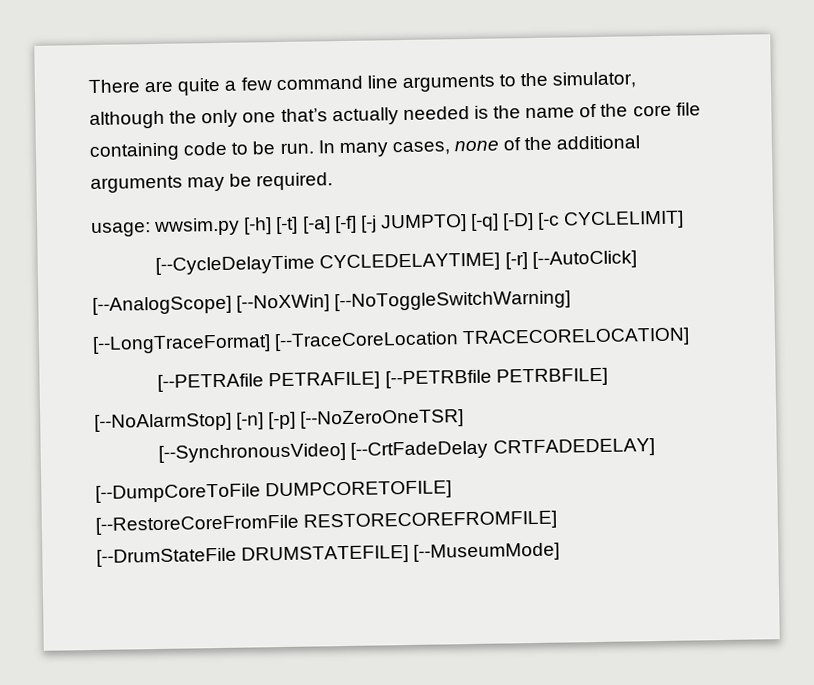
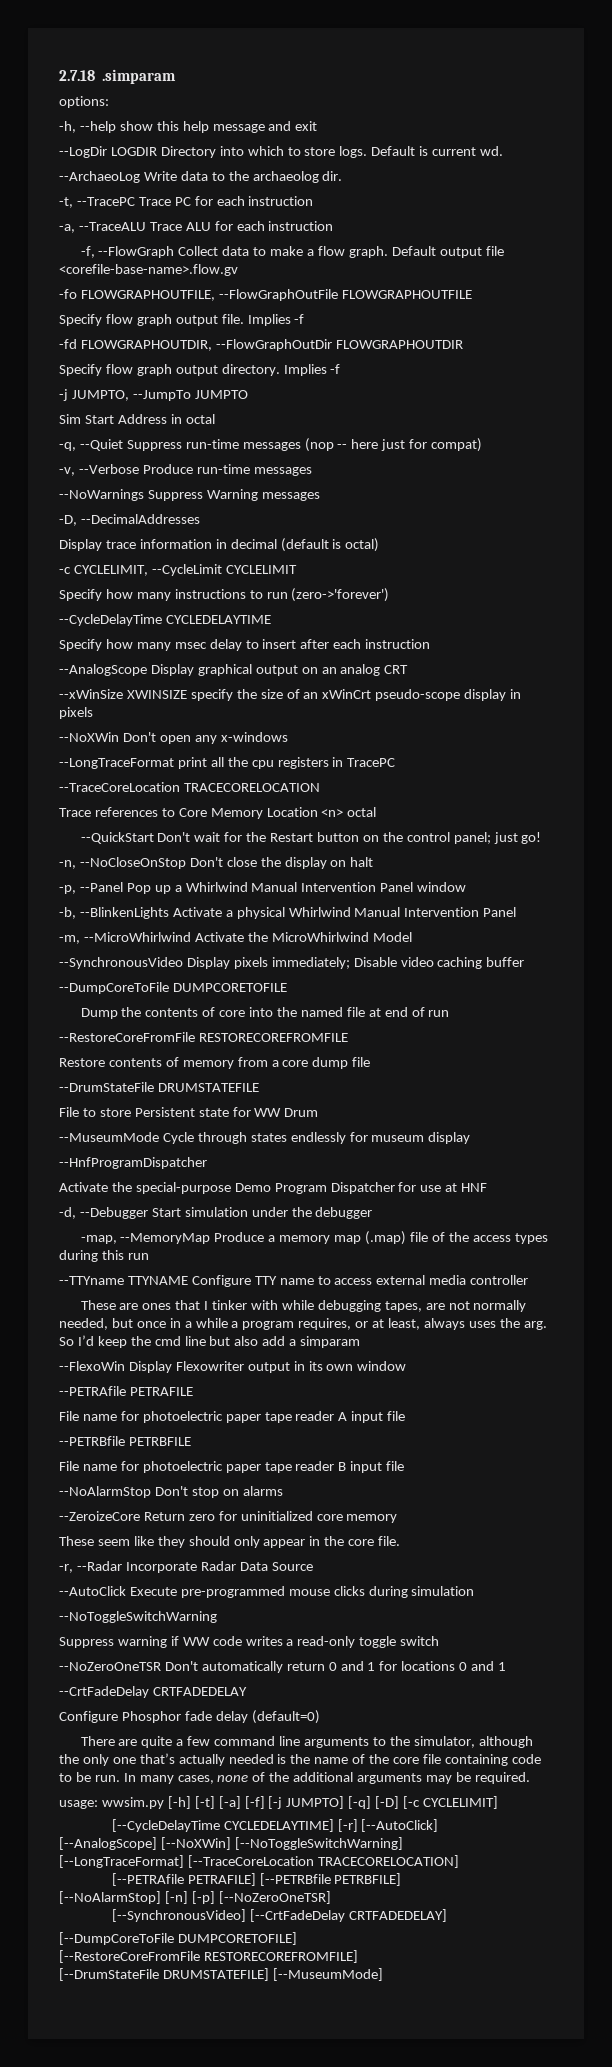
+ 2.7.18 .simparam
+ options:
+ -h, --help show this help message and exit
+ --LogDir LOGDIR Directory into which to store logs. Default is current wd.
+ --ArchaeoLog Write data to the archaeolog dir.
+ -t, --TracePC Trace PC for each instruction
+ -a, --TraceALU Trace ALU for each instruction
+ -f, --FlowGraph Collect data to make a flow graph. Default output file <corefile-base-name>.flow.gv
+ -fo FLOWGRAPHOUTFILE, --FlowGraphOutFile FLOWGRAPHOUTFILE
+ Specify flow graph output file. Implies -f
+ -fd FLOWGRAPHOUTDIR, --FlowGraphOutDir FLOWGRAPHOUTDIR
+ Specify flow graph output directory. Implies -f
+ -j JUMPTO, --JumpTo JUMPTO
+ Sim Start Address in octal
+ -q, --Quiet Suppress run-time messages (nop -- here just for compat)
+ -v, --Verbose Produce run-time messages
+ --NoWarnings Suppress Warning messages
+ -D, --DecimalAddresses
+ Display trace information in decimal (default is octal)
+ -c CYCLELIMIT, --CycleLimit CYCLELIMIT
+ Specify how many instructions to run (zero->'forever')
+ --CycleDelayTime CYCLEDELAYTIME
+ Specify how many msec delay to insert after each instruction
+ --AnalogScope Display graphical output on an analog CRT
+ --xWinSize XWINSIZE specify the size of an xWinCrt pseudo-scope display in pixels
+ --NoXWin Don't open any x-windows
+ --LongTraceFormat print all the cpu registers in TracePC
+ --TraceCoreLocation TRACECORELOCATION
+ Trace references to Core Memory Location <n> octal
+ --QuickStart Don't wait for the Restart button on the control panel; just go!
+ -n, --NoCloseOnStop Don't close the display on halt
+ -p, --Panel Pop up a Whirlwind Manual Intervention Panel window
+ -b, --BlinkenLights Activate a physical Whirlwind Manual Intervention Panel
+ -m, --MicroWhirlwind Activate the MicroWhirlwind Model
+ --SynchronousVideo Display pixels immediately; Disable video caching buffer
+ --DumpCoreToFile DUMPCORETOFILE
+ Dump the contents of core into the named file at end of run
+ --RestoreCoreFromFile RESTORECOREFROMFILE
+ Restore contents of memory from a core dump file
+ --DrumStateFile DRUMSTATEFILE
+ File to store Persistent state for WW Drum
+ --MuseumMode Cycle through states endlessly for museum display
+ --HnfProgramDispatcher
+ Activate the special-purpose Demo Program Dispatcher for use at HNF
+ -d, --Debugger Start simulation under the debugger
+ -map, --MemoryMap Produce a memory map (.map) file of the access types during this run
+ --TTYname TTYNAME Configure TTY name to access external media controller
+ These are ones that I tinker with while debugging tapes, are not normally needed, but once in a while a program requires, or at least, always uses the arg. So I’d keep the cmd line but also add a simparam
+ --FlexoWin Display Flexowriter output in its own window
+ --PETRAfile PETRAFILE
+ File name for photoelectric paper tape reader A input file
+ --PETRBfile PETRBFILE
+ File name for photoelectric paper tape reader B input file
+ --NoAlarmStop Don't stop on alarms
+ --ZeroizeCore Return zero for uninitialized core memory
+ These seem like they should only appear in the core file.
+ -r, --Radar Incorporate Radar Data Source
+ --AutoClick Execute pre-programmed mouse clicks during simulation
+ --NoToggleSwitchWarning
+ Suppress warning if WW code writes a read-only toggle switch
+ --NoZeroOneTSR Don't automatically return 0 and 1 for locations 0 and 1
+ --CrtFadeDelay CRTFADEDELAY
+ Configure Phosphor fade delay (default=0)

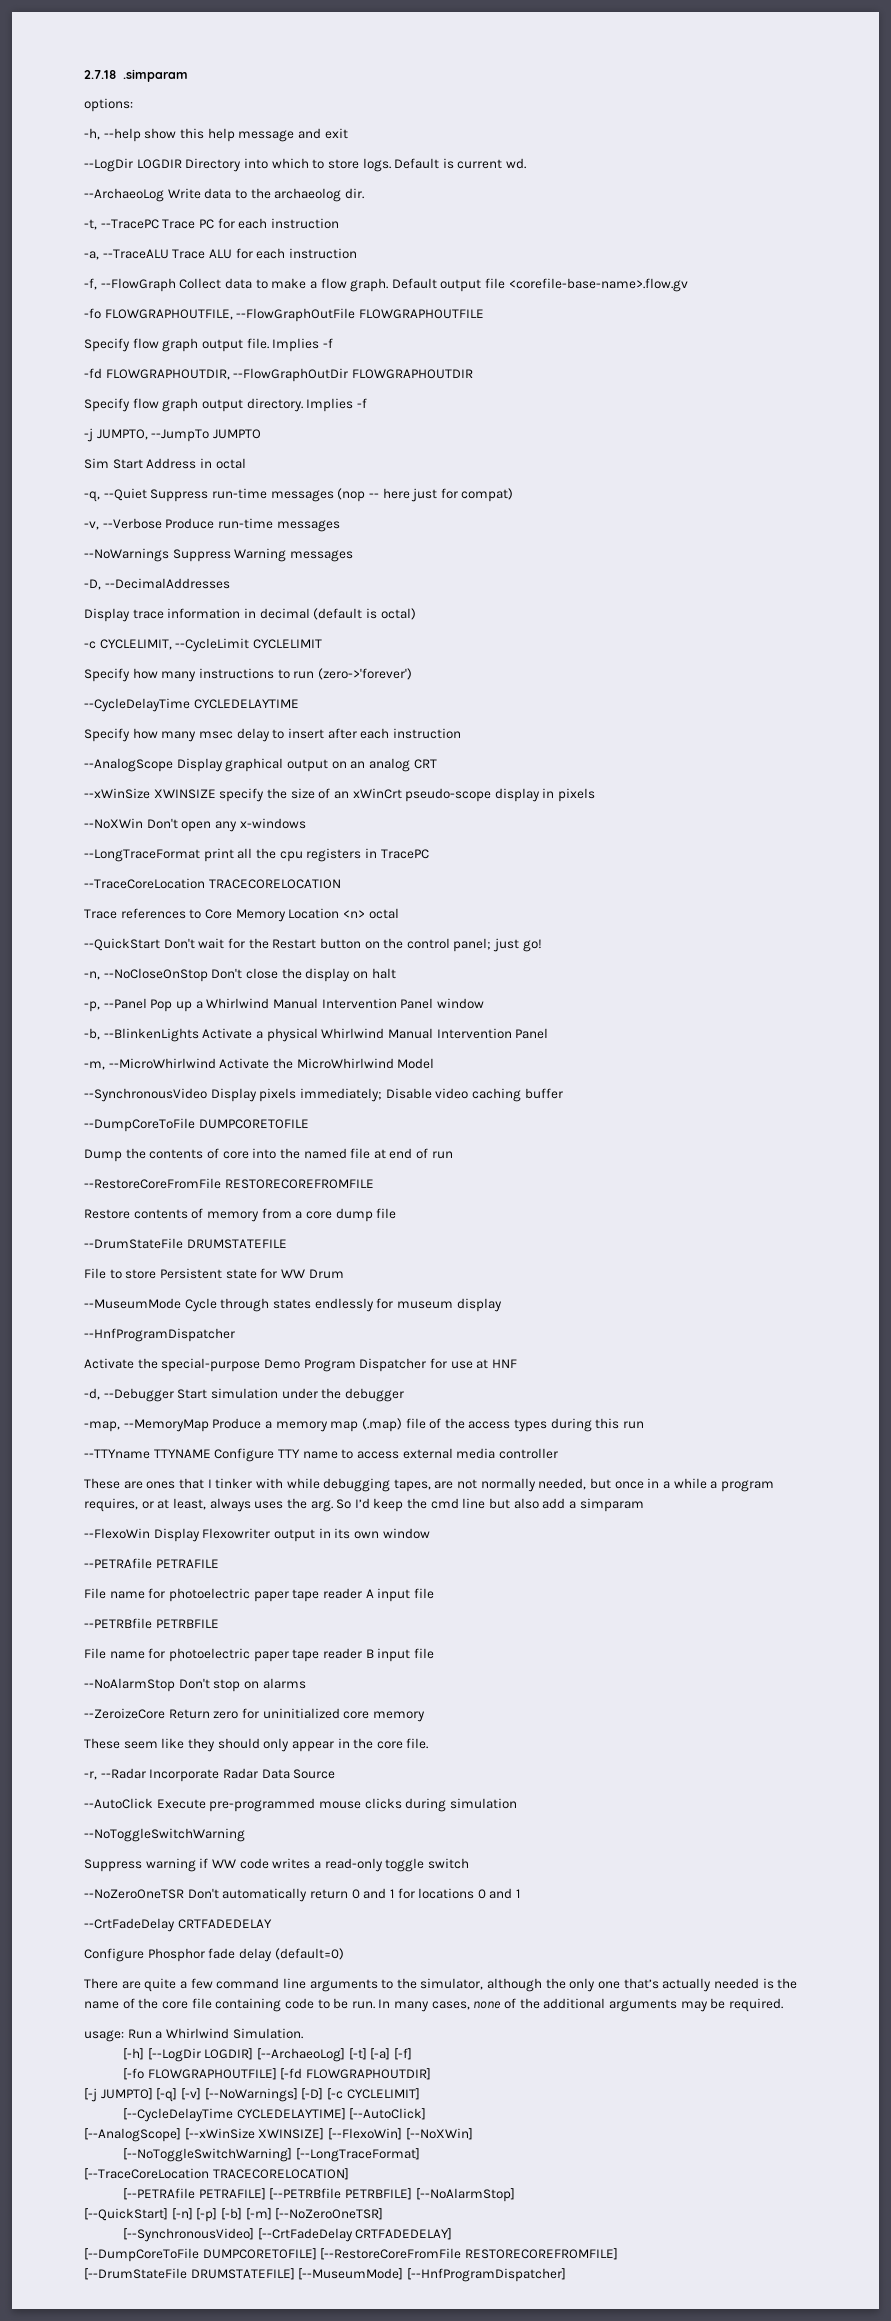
- usage: wwsim.py [-h] [-t] [-a] [-f] [-j JUMPTO] [-q] [-D] [-c CYCLELIMIT]
+ usage: Run a Whirlwind Simulation.
+ [-h] [--LogDir LOGDIR] [--ArchaeoLog] [-t] [-a] [-f]
+ [-fo FLOWGRAPHOUTFILE] [-fd FLOWGRAPHOUTDIR]
+ [-j JUMPTO] [-q] [-v] [--NoWarnings] [-D] [-c CYCLELIMIT]
- [--CycleDelayTime CYCLEDELAYTIME] [-r] [--AutoClick]
+ [--CycleDelayTime CYCLEDELAYTIME] [--AutoClick]
- [--AnalogScope] [--NoXWin] [--NoToggleSwitchWarning]
- [--LongTraceFormat] [--TraceCoreLocation TRACECORELOCATION]
+ [--AnalogScope] [--xWinSize XWINSIZE] [--FlexoWin] [--NoXWin]
+ [--NoToggleSwitchWarning] [--LongTraceFormat]
+ [--TraceCoreLocation TRACECORELOCATION]
- [--PETRAfile PETRAFILE] [--PETRBfile PETRBFILE]
- [--NoAlarmStop] [-n] [-p] [--NoZeroOneTSR]
+ [--PETRAfile PETRAFILE] [--PETRBfile PETRBFILE] [--NoAlarmStop]
+ [--QuickStart] [-n] [-p] [-b] [-m] [--NoZeroOneTSR]
- [--DumpCoreToFile DUMPCORETOFILE]
- [--RestoreCoreFromFile RESTORECOREFROMFILE]
+ [--DumpCoreToFile DUMPCORETOFILE] [--RestoreCoreFromFile RESTORECOREFROMFILE]
- [--DrumStateFile DRUMSTATEFILE] [--MuseumMode]
+ [--DrumStateFile DRUMSTATEFILE] [--MuseumMode] [--HnfProgramDispatcher]

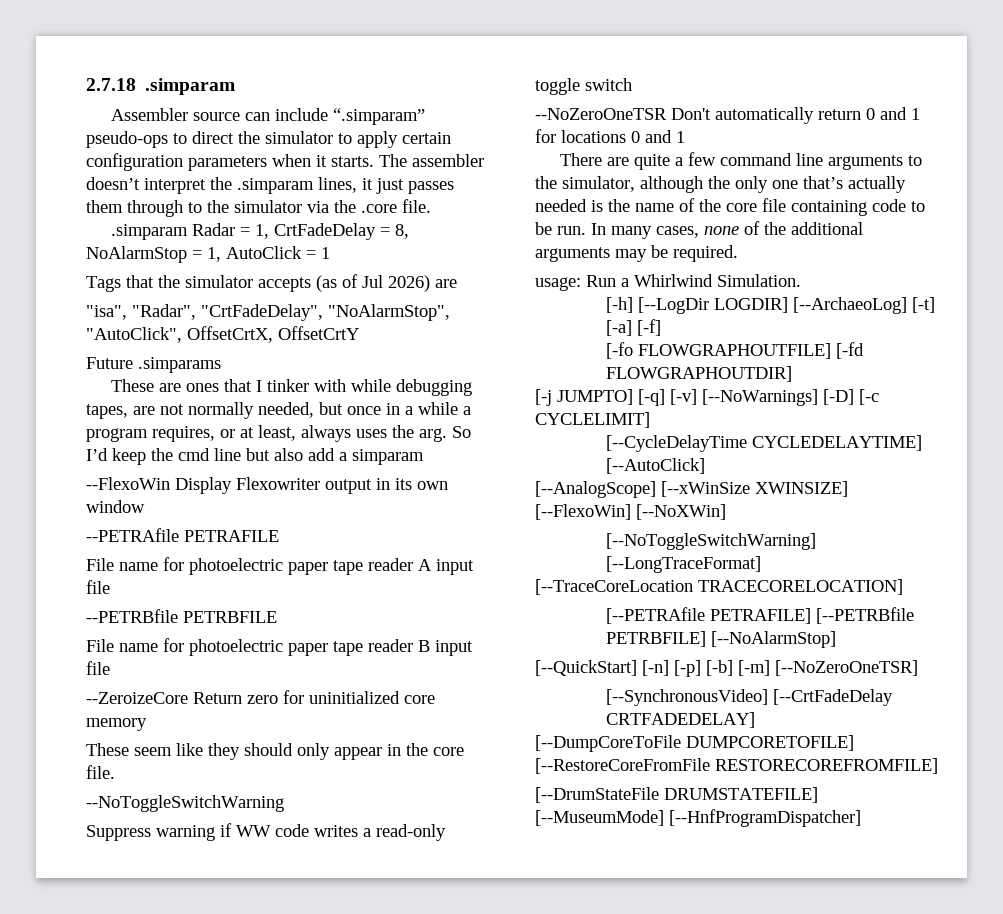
- options:
- -h, --help show this help message and exit
- --LogDir LOGDIR Directory into which to store logs. Default is current wd.
- --ArchaeoLog Write data to the archaeolog dir.
- -t, --TracePC Trace PC for each instruction
- -a, --TraceALU Trace ALU for each instruction
- -f, --FlowGraph Collect data to make a flow graph. Default output file <corefile-base-name>.flow.gv
- -fo FLOWGRAPHOUTFILE, --FlowGraphOutFile FLOWGRAPHOUTFILE
- Specify flow graph output file. Implies -f
- -fd FLOWGRAPHOUTDIR, --FlowGraphOutDir FLOWGRAPHOUTDIR
- Specify flow graph output directory. Implies -f
- -j JUMPTO, --JumpTo JUMPTO
- Sim Start Address in octal
- -q, --Quiet Suppress run-time messages (nop -- here just for compat)
- -v, --Verbose Produce run-time messages
- --NoWarnings Suppress Warning messages
- -D, --DecimalAddresses
- Display trace information in decimal (default is octal)
- -c CYCLELIMIT, --CycleLimit CYCLELIMIT
- Specify how many instructions to run (zero->'forever')
- --CycleDelayTime CYCLEDELAYTIME
- Specify how many msec delay to insert after each instruction
- --AnalogScope Display graphical output on an analog CRT
- --xWinSize XWINSIZE specify the size of an xWinCrt pseudo-scope display in pixels
- --NoXWin Don't open any x-windows
- --LongTraceFormat print all the cpu registers in TracePC
- --TraceCoreLocation TRACECORELOCATION
- Trace references to Core Memory Location <n> octal
- --QuickStart Don't wait for the Restart button on the control panel; just go!
- -n, --NoCloseOnStop Don't close the display on halt
- -p, --Panel Pop up a Whirlwind Manual Intervention Panel window
- -b, --BlinkenLights Activate a physical Whirlwind Manual Intervention Panel
- -m, --MicroWhirlwind Activate the MicroWhirlwind Model
- --SynchronousVideo Display pixels immediately; Disable video caching buffer
- --DumpCoreToFile DUMPCORETOFILE
- Dump the contents of core into the named file at end of run
- --RestoreCoreFromFile RESTORECOREFROMFILE
- Restore contents of memory from a core dump file
- --DrumStateFile DRUMSTATEFILE
- File to store Persistent state for WW Drum
- --MuseumMode Cycle through states endlessly for museum display
- --HnfProgramDispatcher
- Activate the special-purpose Demo Program Dispatcher for use at HNF
- -d, --Debugger Start simulation under the debugger
- -map, --MemoryMap Produce a memory map (.map) file of the access types during this run
- --TTYname TTYNAME Configure TTY name to access external media controller
+ Assembler source can include “.simparam” pseudo-ops to direct the simulator to apply certain configuration parameters when it starts. The assembler doesn’t interpret the .simparam lines, it just passes them through to the simulator via the .core file.
+ .simparam Radar = 1, CrtFadeDelay = 8, NoAlarmStop = 1, AutoClick = 1
+ Tags that the simulator accepts (as of Jul 2026) are
+ "isa", "Radar", "CrtFadeDelay", "NoAlarmStop", "AutoClick", OffsetCrtX, OffsetCrtY
+ Future .simparams
- --NoAlarmStop Don't stop on alarms
- -r, --Radar Incorporate Radar Data Source
- --AutoClick Execute pre-programmed mouse clicks during simulation
- --CrtFadeDelay CRTFADEDELAY
- Configure Phosphor fade delay (default=0)

